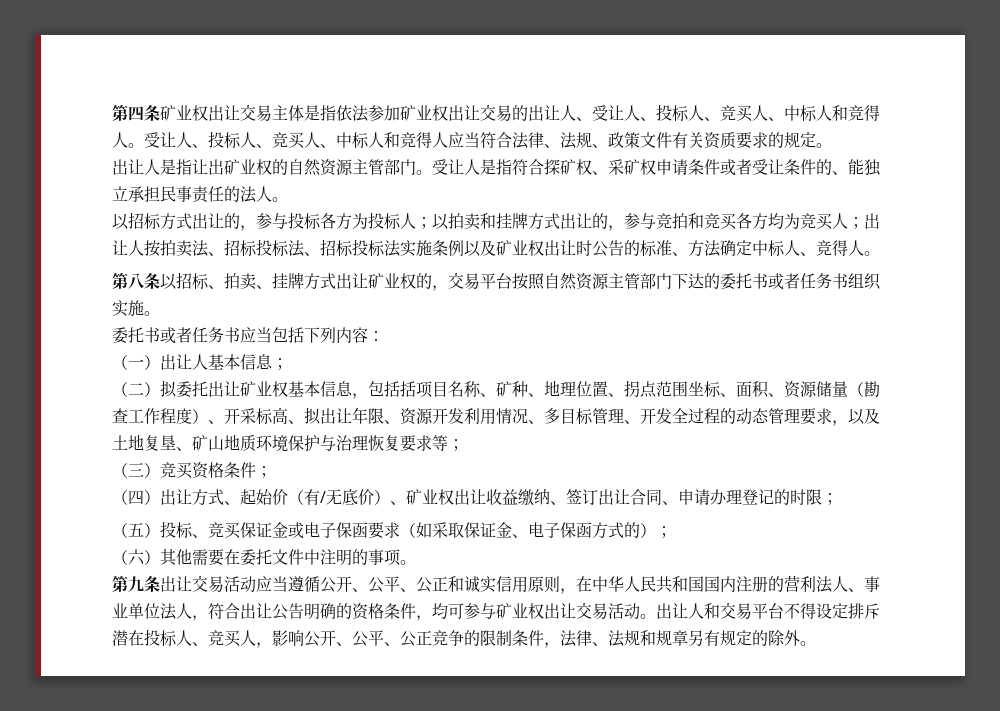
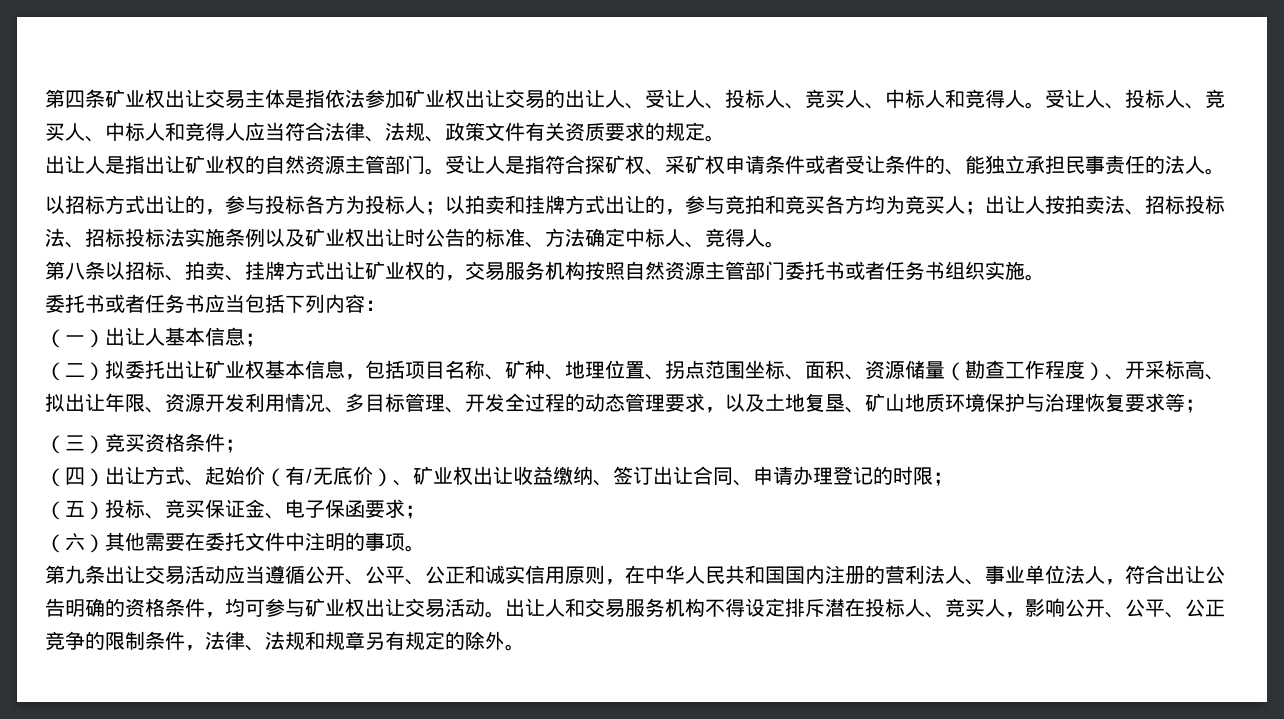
- 出让人是指让出矿业权的自然资源主管部门。
+ 出让人是指出让矿业权的自然资源主管部门。
- 第八条以招标、拍卖、挂牌方式出让矿业权的，交易平台按照自然资源主管部门下达的委托书或者任务书组织实施。
+ 第八条以招标、拍卖、挂牌方式出让矿业权的，交易服务机构按照自然资源主管部门委托书或者任务书组织实施。
- （二）拟委托出让矿业权基本信息，包括括项目名称、矿种、地理位置、拐点范围坐标、面积、资源储量（勘查工作程度）、开采标高、拟出让年限、资源开发利用情况、多目标管理、开发全过程的动态管理要求，以及土地复垦、矿山地质环境保护与治理恢复要求等；
+ （二）拟委托出让矿业权基本信息，包括项目名称、矿种、地理位置、拐点范围坐标、面积、资源储量（勘查工作程度）、开采标高、拟出让年限、资源开发利用情况、多目标管理、开发全过程的动态管理要求，以及土地复垦、矿山地质环境保护与治理恢复要求等；
- （五）投标、竞买保证金或电子保函要求（如采取保证金、电子保函方式的）；
+ （五）投标、竞买保证金、电子保函要求；
- 出让人和交易平台不得设定排斥潜在投标人、竞买人，影响公开、公平、公正竞争的限制条件，法律、法规和规章另有规定的除外。
+ 出让人和交易服务机构不得设定排斥潜在投标人、竞买人，影响公开、公平、公正竞争的限制条件，法律、法规和规章另有规定的除外。

